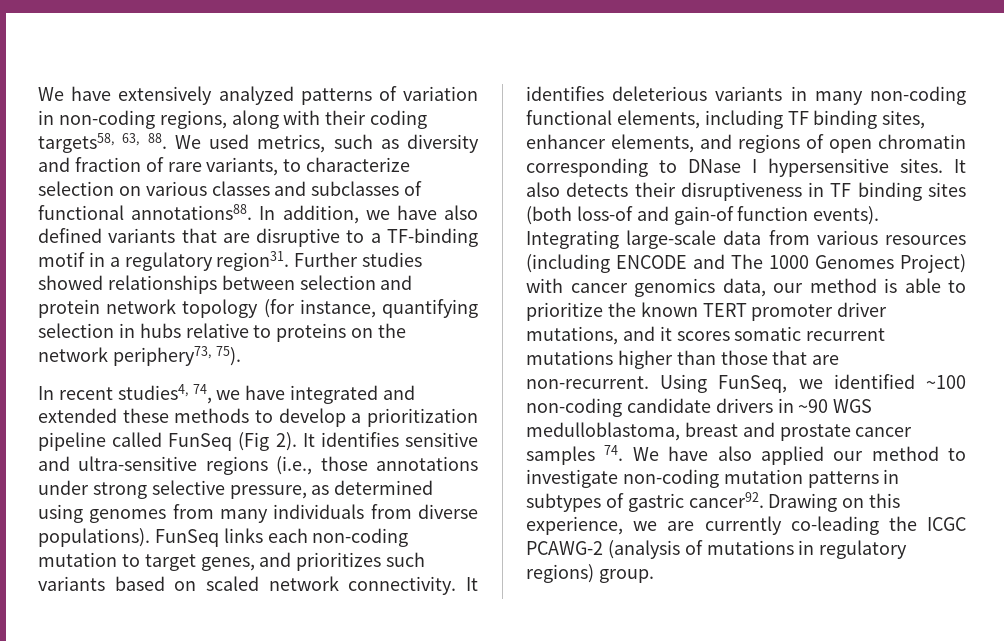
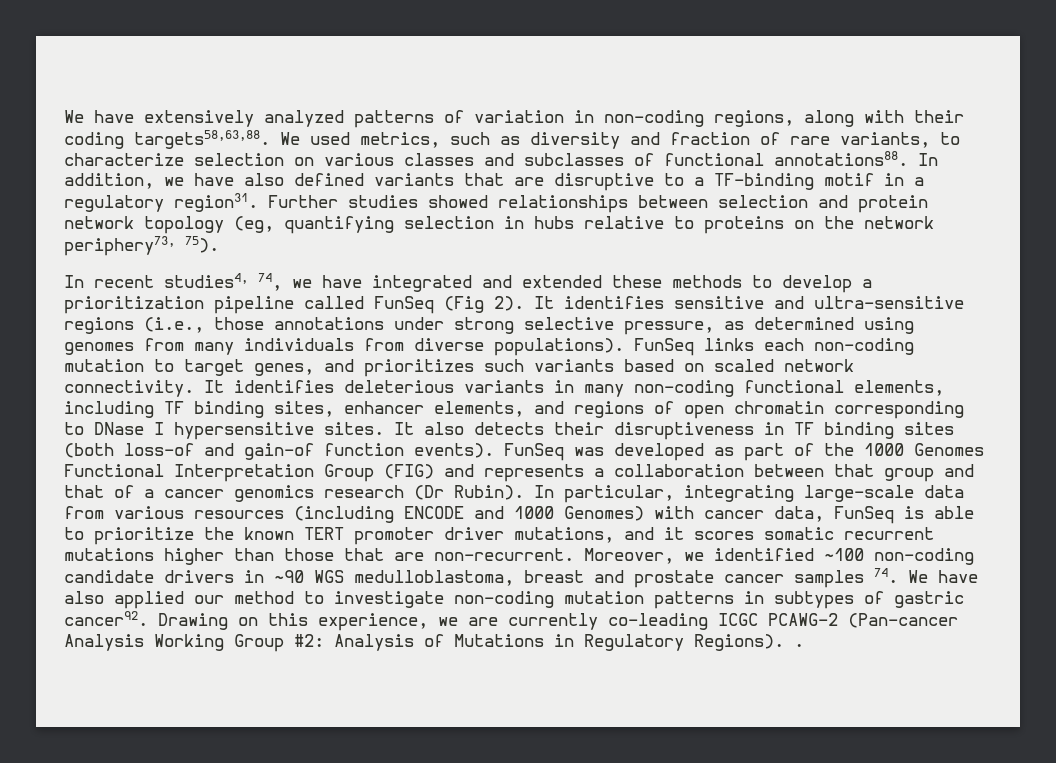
- We have extensively analyzed patterns of variation in non-coding regions, along with their coding targets58, 63, 88. We used metrics, such as diversity and fraction of rare variants, to characterize selection on various classes and subclasses of functional annotations88.
+ We have extensively analyzed patterns of variation in non-coding regions, along with their coding targets58,63,88. We used metrics, such as diversity and fraction of rare variants, to characterize selection on various classes and subclasses of functional annotations88.
- Further studies showed relationships between selection and protein network topology (for instance, quantifying selection in hubs relative to proteins on the network periphery73, 75).
+ Further studies showed relationships between selection and protein network topology (eg, quantifying selection in hubs relative to proteins on the network periphery73, 75).
- Integrating large-scale data from various resources (including ENCODE and The 1000 Genomes Project) with cancer genomics data, our method is able to prioritize the known TERT promoter driver mutations, and it scores somatic recurrent mutations higher than those that are non-recurrent.
+ FunSeq was developed as part of the 1000 Genomes Functional Interpretation Group (FIG) and represents a collaboration between that group and that of a cancer genomics research (Dr Rubin). In particular, integrating large-scale data from various resources (including ENCODE and 1000 Genomes) with cancer data, FunSeq is able to prioritize the known TERT promoter driver mutations, and it scores somatic recurrent mutations higher than those that are non-recurrent.
- Using FunSeq, we identified ~100 non-coding candidate drivers in ~90 WGS medulloblastoma, breast and prostate cancer samples 74. We have also applied our method to investigate non-coding mutation patterns in subtypes of gastric cancer92.
+ Moreover, we identified ~100 non-coding candidate drivers in ~90 WGS medulloblastoma, breast and prostate cancer samples 74. We have also applied our method to investigate non-coding mutation patterns in subtypes of gastric cancer92.
- Drawing on this experience, we are currently co-leading the ICGC PCAWG-2 (analysis of mutations in regulatory regions) group.
+ Drawing on this experience, we are currently co-leading ICGC PCAWG-2 (Pan-cancer Analysis Working Group #2: Analysis of Mutations in Regulatory Regions). .

